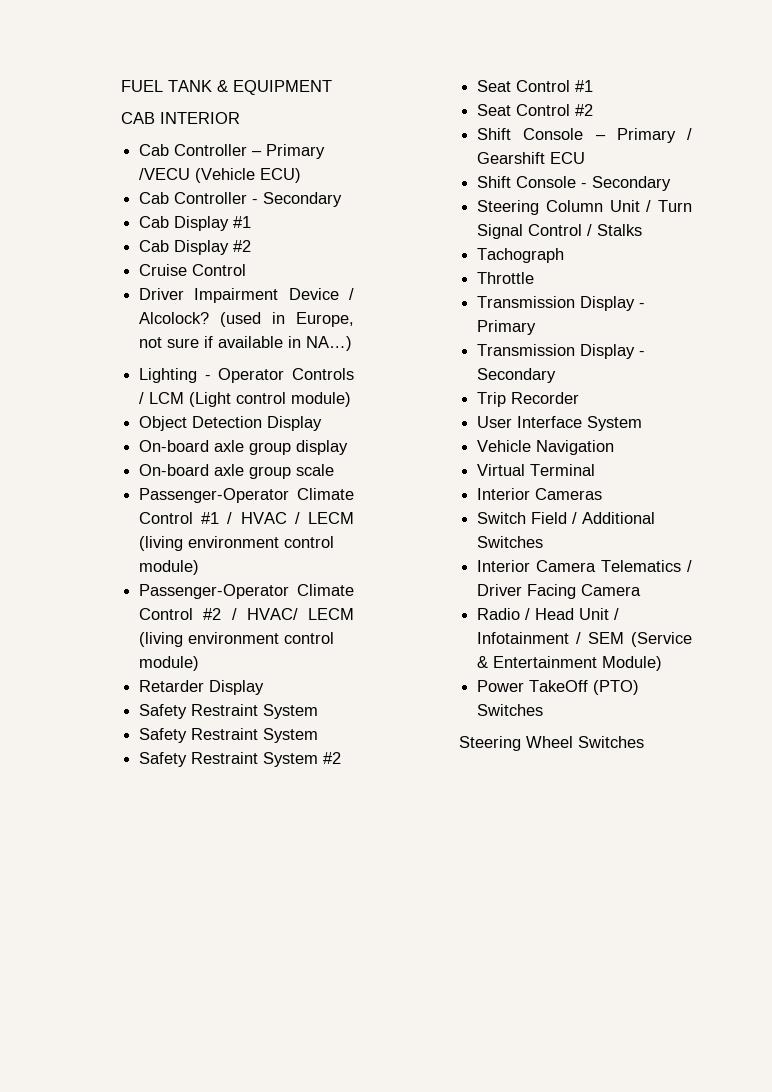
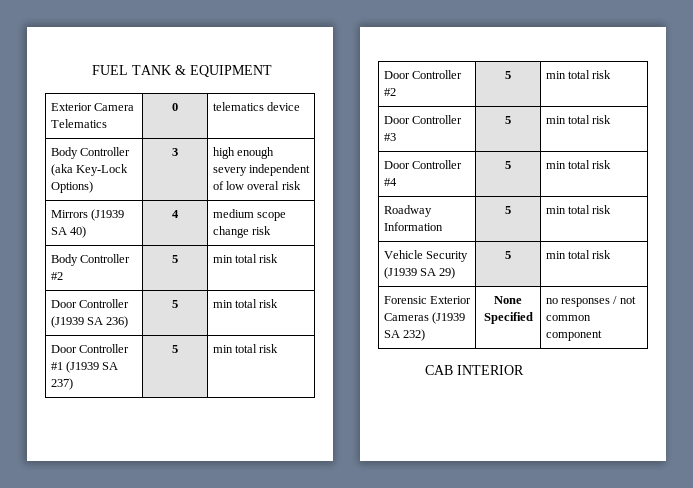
+ Exterior Camera Telematics | 0 | telematics device
+ Body Controller (aka Key-Lock Options) | 3 | high enough severy independent of low overal risk
+ Mirrors (J1939 SA 40) | 4 | medium scope change risk
+ Body Controller #2 | 5 | min total risk
+ Door Controller (J1939 SA 236) | 5 | min total risk
+ Door Controller #1 (J1939 SA 237) | 5 | min total risk
+ Door Controller #2 | 5 | min total risk
+ Door Controller #3 | 5 | min total risk
+ Door Controller #4 | 5 | min total risk
+ Roadway Information | 5 | min total risk
+ Vehicle Security (J1939 SA 29) | 5 | min total risk
+ Forensic Exterior Cameras (J1939 SA 232) | None Specified | no responses / not common component
  CAB INTERIOR
- Cab Controller – Primary /VECU (Vehicle ECU)
- Cab Controller - Secondary
- Cab Display #1
- Cab Display #2
- Cruise Control
- Driver Impairment Device / Alcolock? (used in Europe, not sure if available in NA…)
- Lighting - Operator Controls / LCM (Light control module)
- Object Detection Display
- On-board axle group display
- On-board axle group scale
- Passenger-Operator Climate Control #1 / HVAC / LECM (living environment control module)
- Passenger-Operator Climate Control #2 / HVAC/ LECM (living environment control module)
- Retarder Display
- Safety Restraint System
- Safety Restraint System
- Safety Restraint System #2
- Seat Control #1
- Seat Control #2
- Shift Console – Primary / Gearshift ECU
- Shift Console - Secondary
- Steering Column Unit / Turn Signal Control / Stalks
- Tachograph
- Throttle
- Transmission Display - Primary
- Transmission Display - Secondary
- Trip Recorder
- User Interface System
- Vehicle Navigation
- Virtual Terminal
- Interior Cameras
- Switch Field / Additional Switches
- Interior Camera Telematics / Driver Facing Camera
- Radio / Head Unit / Infotainment / SEM (Service & Entertainment Module)
- Power TakeOff (PTO) Switches
- Steering Wheel Switches

